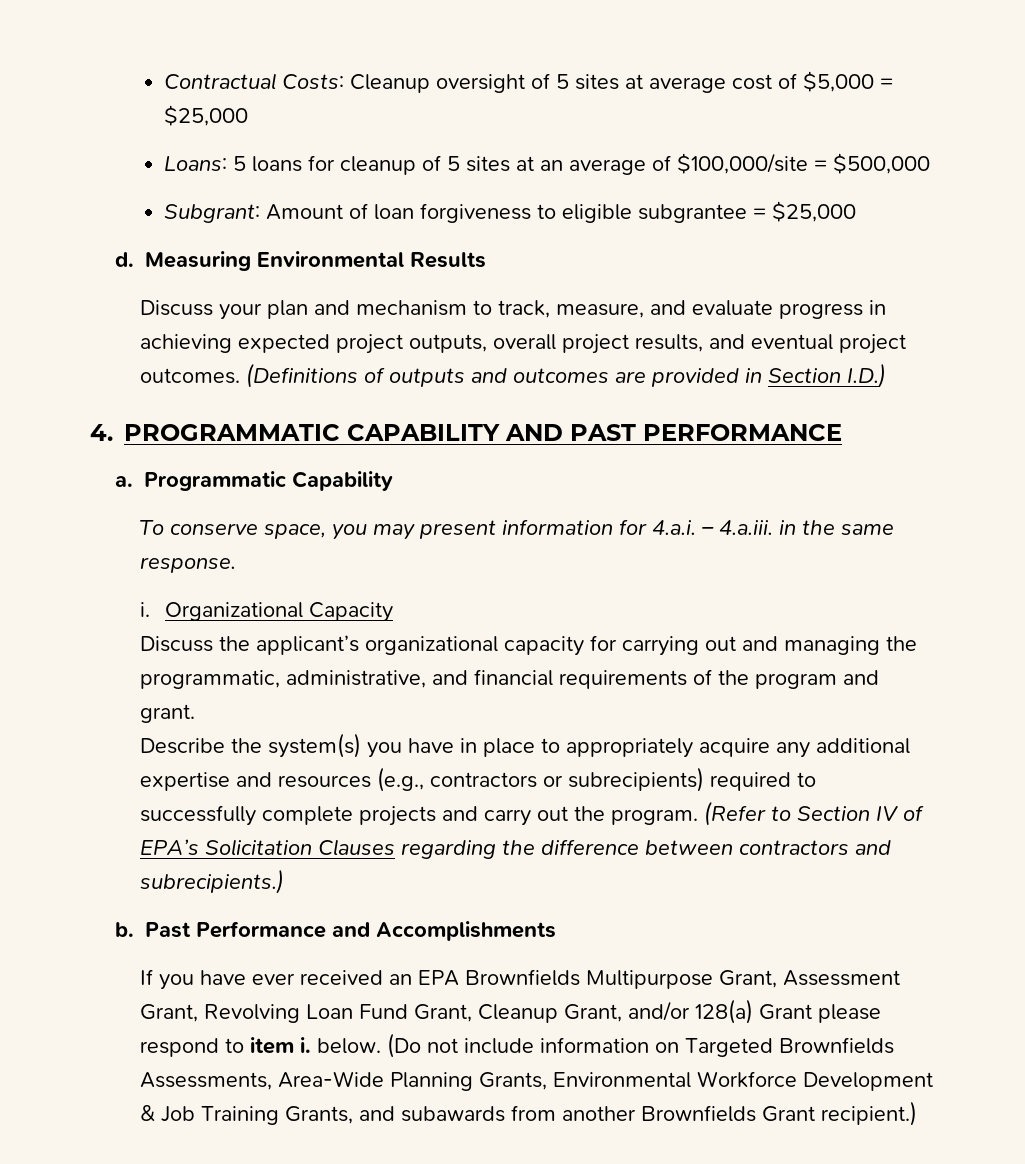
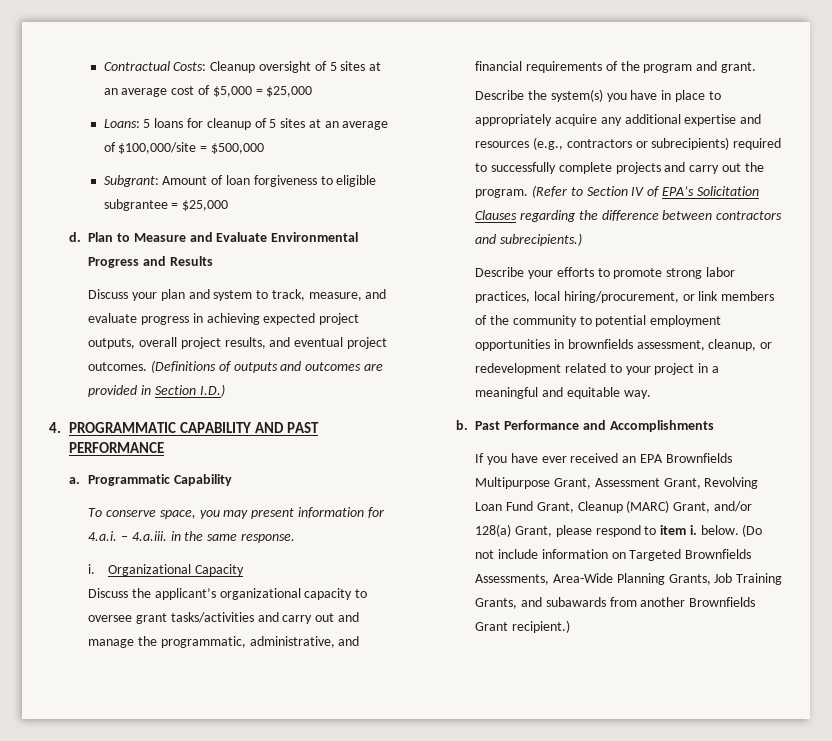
- Contractual Costs: Cleanup oversight of 5 sites at average cost of $5,000 = $25,000
+ Contractual Costs: Cleanup oversight of 5 sites at an average cost of $5,000 = $25,000
- Measuring Environmental Results
+ Plan to Measure and Evaluate Environmental Progress and Results
- Discuss your plan and mechanism to track, measure, and evaluate progress in achieving expected project outputs, overall project results, and eventual project outcomes.
+ Discuss your plan and system to track, measure, and evaluate progress in achieving expected project outputs, overall project results, and eventual project outcomes.
- Discuss the applicant’s organizational capacity for carrying out and managing the programmatic, administrative, and financial requirements of the program and grant.
+ Discuss the applicant’s organizational capacity to oversee grant tasks/activities and carry out and manage the programmatic, administrative, and financial requirements of the program and grant.
+ Describe your efforts to promote strong labor practices, local hiring/procurement, or link members of the community to potential employment opportunities in brownfields assessment, cleanup, or redevelopment related to your project in a meaningful and equitable way.
- If you have ever received an EPA Brownfields Multipurpose Grant, Assessment Grant, Revolving Loan Fund Grant, Cleanup Grant, and/or 128(a) Grant please respond to item i. below.
+ If you have ever received an EPA Brownfields Multipurpose Grant, Assessment Grant, Revolving Loan Fund Grant, Cleanup (MARC) Grant, and/or 128(a) Grant, please respond to item i. below.
- (Do not include information on Targeted Brownfields Assessments, Area-Wide Planning Grants, Environmental Workforce Development & Job Training Grants, and subawards from another Brownfields Grant recipient.)
+ (Do not include information on Targeted Brownfields Assessments, Area-Wide Planning Grants, Job Training Grants, and subawards from another Brownfields Grant recipient.)

